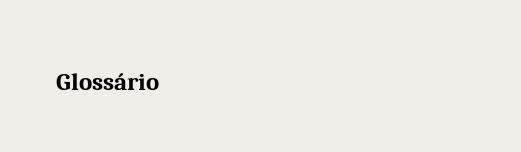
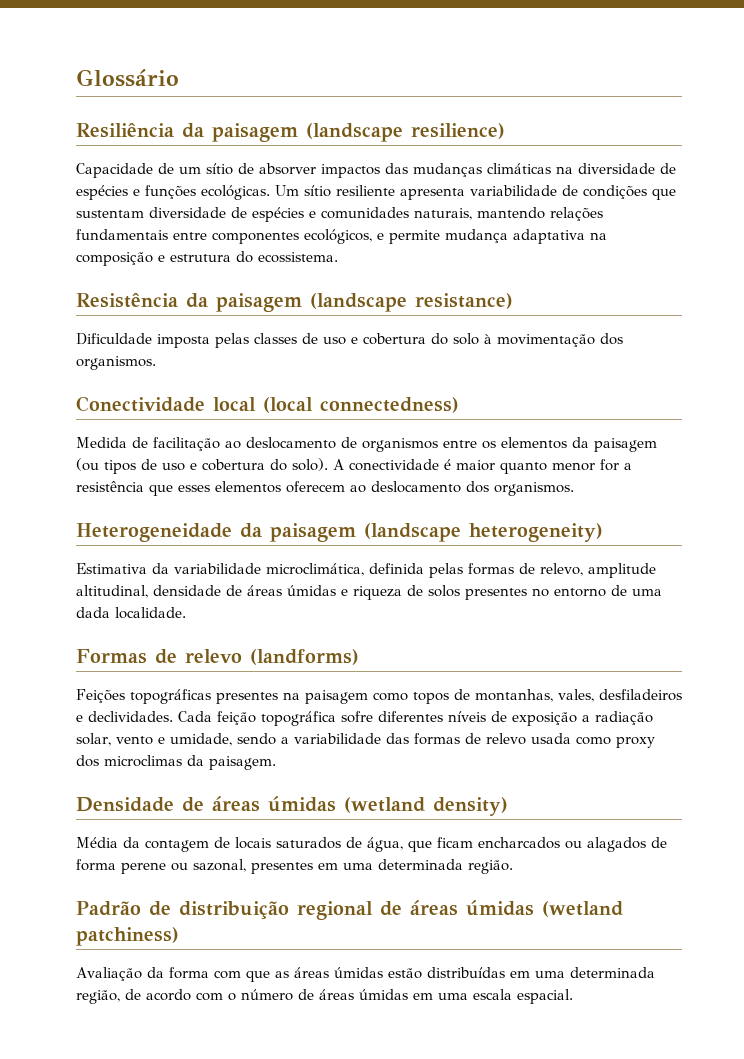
+ Resiliência da paisagem (landscape resilience)
+ Capacidade de um sítio de absorver impactos das mudanças climáticas na diversidade de espécies e funções ecológicas. Um sítio resiliente apresenta variabilidade de condições que sustentam diversidade de espécies e comunidades naturais, mantendo relações fundamentais entre componentes ecológicos, e permite mudança adaptativa na composição e estrutura do ecossistema.
+ Resistência da paisagem (landscape resistance)
+ Dificuldade imposta pelas classes de uso e cobertura do solo à movimentação dos organismos.
+ Conectividade local (local connectedness)
+ Medida de facilitação ao deslocamento de organismos entre os elementos da paisagem (ou tipos de uso e cobertura do solo). A conectividade é maior quanto menor for a resistência que esses elementos oferecem ao deslocamento dos organismos.
+ Heterogeneidade da paisagem (landscape heterogeneity)
+ Estimativa da variabilidade microclimática, definida pelas formas de relevo, amplitude altitudinal, densidade de áreas úmidas e riqueza de solos presentes no entorno de uma dada localidade.
+ Formas de relevo (landforms)
+ Feições topográficas presentes na paisagem como topos de montanhas, vales, desfiladeiros e declividades. Cada feição topográfica sofre diferentes níveis de exposição a radiação solar, vento e umidade, sendo a variabilidade das formas de relevo usada como proxy dos microclimas da paisagem.
+ Densidade de áreas úmidas (wetland density)
+ Média da contagem de locais saturados de água, que ficam encharcados ou alagados de forma perene ou sazonal, presentes em uma determinada região.
+ Padrão de distribuição regional de áreas úmidas (wetland patchiness)
+ Avaliação da forma com que as áreas úmidas estão distribuídas em uma determinada região, de acordo com o número de áreas úmidas em uma escala espacial.

